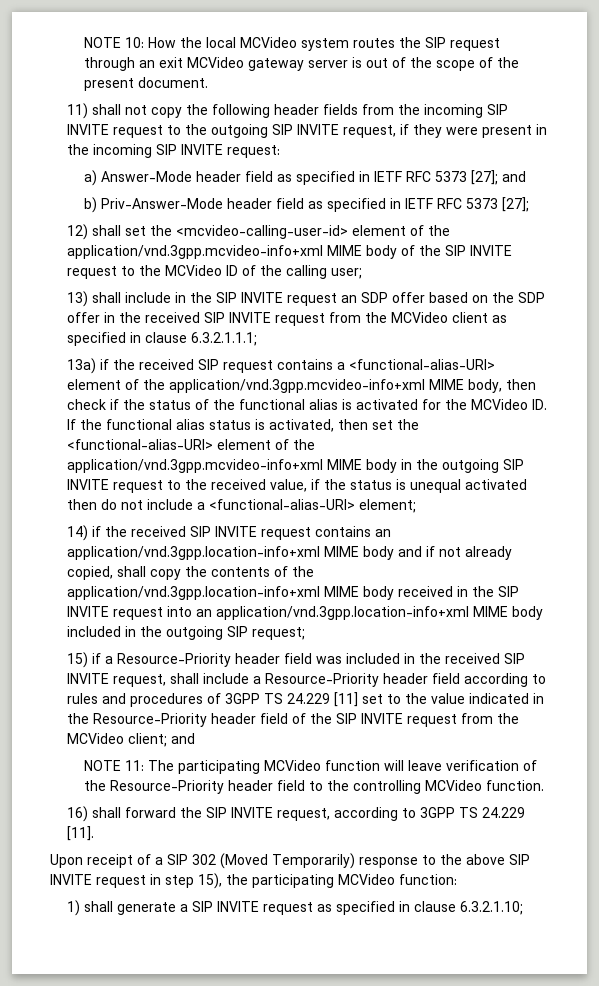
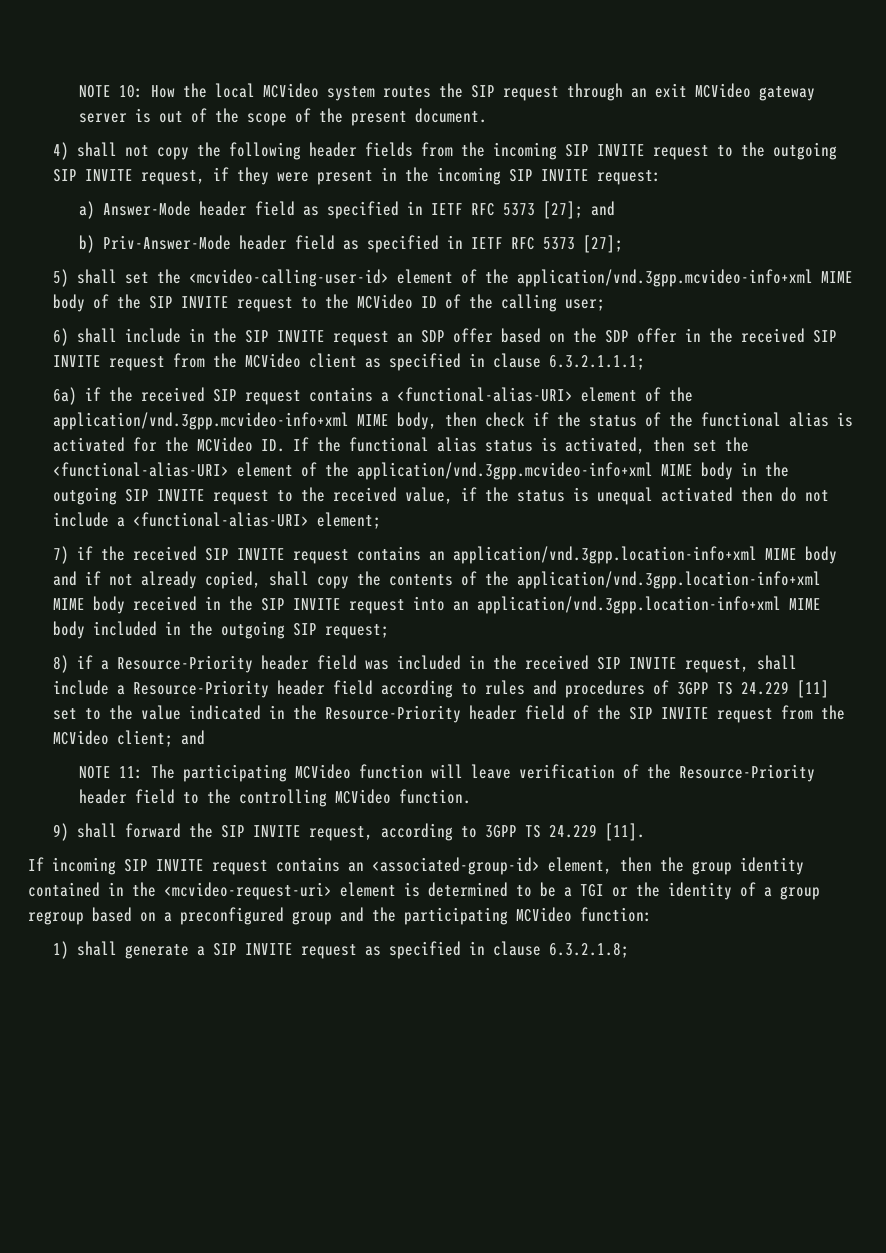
- 11) shall not copy the following header fields from the incoming SIP INVITE request to the outgoing SIP INVITE request, if they were present in the incoming SIP INVITE request:
+ 4) shall not copy the following header fields from the incoming SIP INVITE request to the outgoing SIP INVITE request, if they were present in the incoming SIP INVITE request:
- 12) shall set the <mcvideo-calling-user-id> element of the application/vnd.3gpp.mcvideo-info+xml MIME body of the SIP INVITE request to the MCVideo ID of the calling user;
+ 5) shall set the <mcvideo-calling-user-id> element of the application/vnd.3gpp.mcvideo-info+xml MIME body of the SIP INVITE request to the MCVideo ID of the calling user;
- 13) shall include in the SIP INVITE request an SDP offer based on the SDP offer in the received SIP INVITE request from the MCVideo client as specified in clause 6.3.2.1.1.1;
+ 6) shall include in the SIP INVITE request an SDP offer based on the SDP offer in the received SIP INVITE request from the MCVideo client as specified in clause 6.3.2.1.1.1;
- 13a) if the received SIP request contains a <functional-alias-URI> element of the application/vnd.3gpp.mcvideo-info+xml MIME body, then check if the status of the functional alias is activated for the MCVideo ID. If the functional alias status is activated, then set the <functional-alias-URI> element of the application/vnd.3gpp.mcvideo-info+xml MIME body in the outgoing SIP INVITE request to the received value, if the status is unequal activated then do not include a <functional-alias-URI> element;
+ 6a) if the received SIP request contains a <functional-alias-URI> element of the application/vnd.3gpp.mcvideo-info+xml MIME body, then check if the status of the functional alias is activated for the MCVideo ID. If the functional alias status is activated, then set the <functional-alias-URI> element of the application/vnd.3gpp.mcvideo-info+xml MIME body in the outgoing SIP INVITE request to the received value, if the status is unequal activated then do not include a <functional-alias-URI> element;
- 14) if the received SIP INVITE request contains an application/vnd.3gpp.location-info+xml MIME body and if not already copied, shall copy the contents of the application/vnd.3gpp.location-info+xml MIME body received in the SIP INVITE request into an application/vnd.3gpp.location-info+xml MIME body included in the outgoing SIP request;
+ 7) if the received SIP INVITE request contains an application/vnd.3gpp.location-info+xml MIME body and if not already copied, shall copy the contents of the application/vnd.3gpp.location-info+xml MIME body received in the SIP INVITE request into an application/vnd.3gpp.location-info+xml MIME body included in the outgoing SIP request;
- 15) if a Resource-Priority header field was included in the received SIP INVITE request, shall include a Resource-Priority header field according to rules and procedures of 3GPP TS 24.229 [11] set to the value indicated in the Resource-Priority header field of the SIP INVITE request from the MCVideo client; and
+ 8) if a Resource-Priority header field was included in the received SIP INVITE request, shall include a Resource-Priority header field according to rules and procedures of 3GPP TS 24.229 [11] set to the value indicated in the Resource-Priority header field of the SIP INVITE request from the MCVideo client; and
- 16) shall forward the SIP INVITE request, according to 3GPP TS 24.229 [11].
+ 9) shall forward the SIP INVITE request, according to 3GPP TS 24.229 [11].
- Upon receipt of a SIP 302 (Moved Temporarily) response to the above SIP INVITE request in step 15), the participating MCVideo function:
+ If incoming SIP INVITE request contains an <associated-group-id> element, then the group identity contained in the <mcvideo-request-uri> element is determined to be a TGI or the identity of a group regroup based on a preconfigured group and the participating MCVideo function:
- 1) shall generate a SIP INVITE request as specified in clause 6.3.2.1.10;
+ 1) shall generate a SIP INVITE request as specified in clause 6.3.2.1.8;

